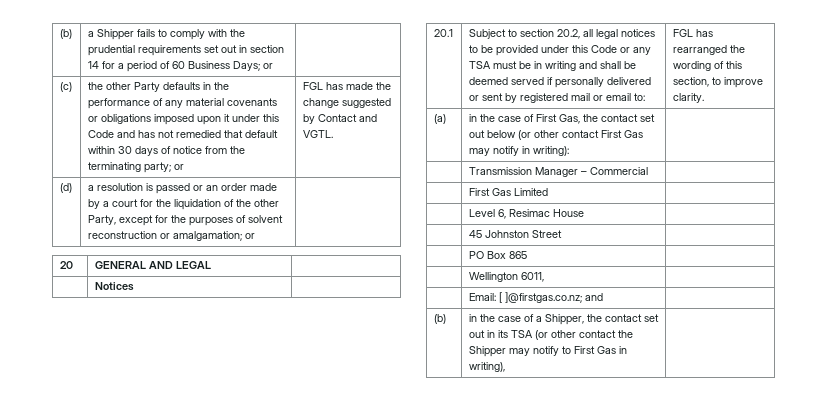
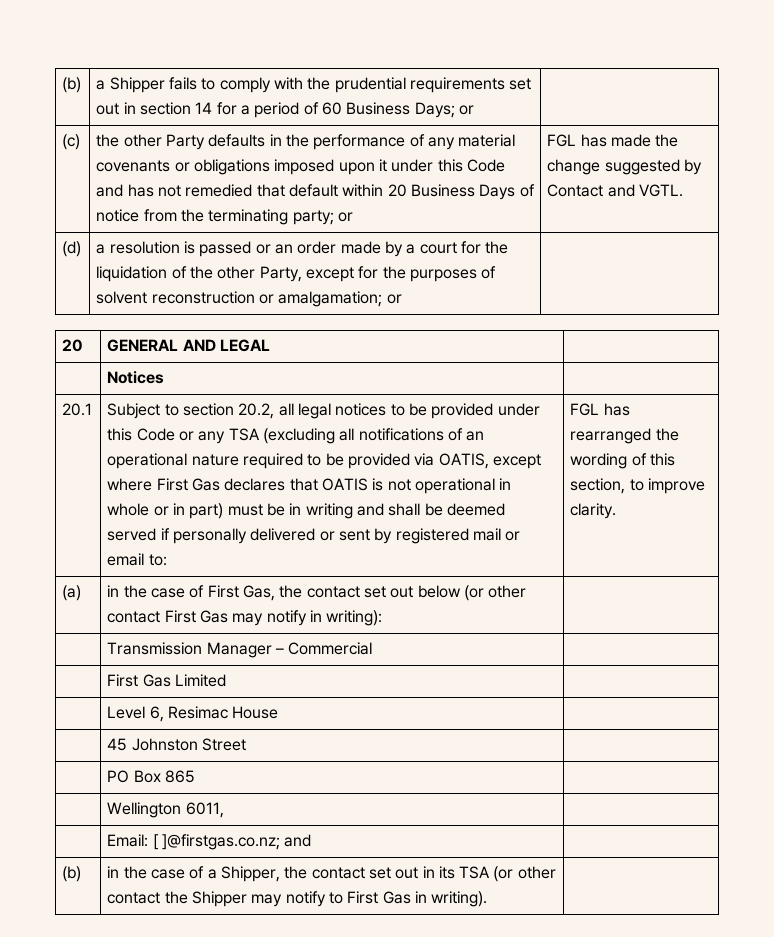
- the other Party defaults in the performance of any material covenants or obligations imposed upon it under this Code and has not remedied that default within 30 days of notice from the terminating party; or
+ the other Party defaults in the performance of any material covenants or obligations imposed upon it under this Code and has not remedied that default within 20 Business Days of notice from the terminating party; or
- Subject to section 20.2, all legal notices to be provided under this Code or any TSA must be in writing and shall be deemed served if personally delivered or sent by registered mail or email to:
+ Subject to section 20.2, all legal notices to be provided under this Code or any TSA (excluding all notifications of an operational nature required to be provided via OATIS, except where First Gas declares that OATIS is not operational in whole or in part) must be in writing and shall be deemed served if personally delivered or sent by registered mail or email to:
- (b) | in the case of a Shipper, the contact set out in its TSA (or other contact the Shipper may notify to First Gas in writing), |
+ (b) | in the case of a Shipper, the contact set out in its TSA (or other contact the Shipper may notify to First Gas in writing). |

